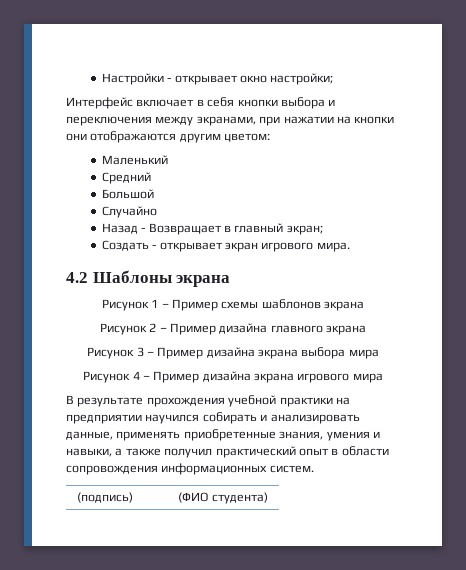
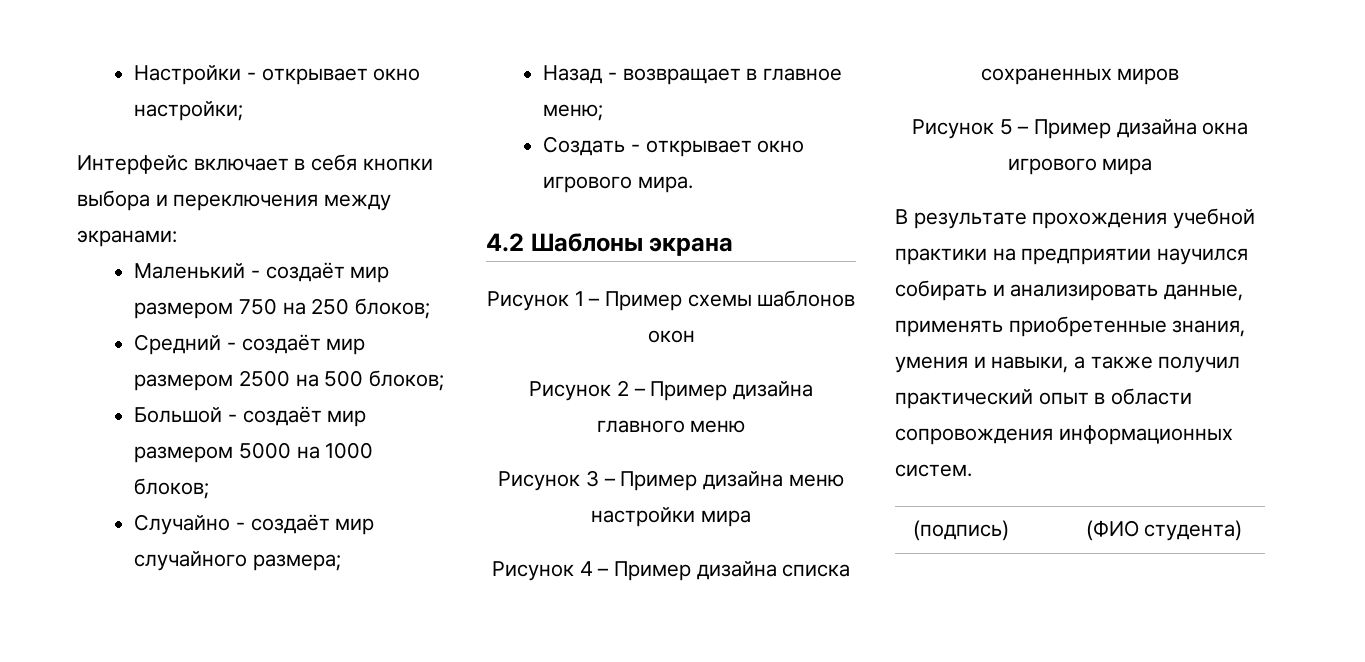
- Интерфейс включает в себя кнопки выбора и переключения между экранами, при нажатии на кнопки они отображаются другим цветом:
- Маленький
- Средний
- Большой
- Случайно
- Назад - Возвращает в главный экран;
+ Интерфейс включает в себя кнопки выбора и переключения между экранами:
+ Маленький - создаёт мир размером 750 на 250 блоков;
+ Средний - создаёт мир размером 2500 на 500 блоков;
+ Большой - создаёт мир размером 5000 на 1000 блоков;
+ Случайно - создаёт мир случайного размера;
+ Назад - возвращает в главное меню;
- Создать - открывает экран игрового мира.
+ Создать - открывает окно игрового мира.
- Рисунок 1 – Пример схемы шаблонов экрана
+ Рисунок 1 – Пример схемы шаблонов окон
- Рисунок 2 – Пример дизайна главного экрана
+ Рисунок 2 – Пример дизайна главного меню
- Рисунок 3 – Пример дизайна экрана выбора мира
+ Рисунок 3 – Пример дизайна меню настройки мира
- Рисунок 4 – Пример дизайна экрана игрового мира
+ Рисунок 4 – Пример дизайна списка сохраненных миров
+ Рисунок 5 – Пример дизайна окна игрового мира

